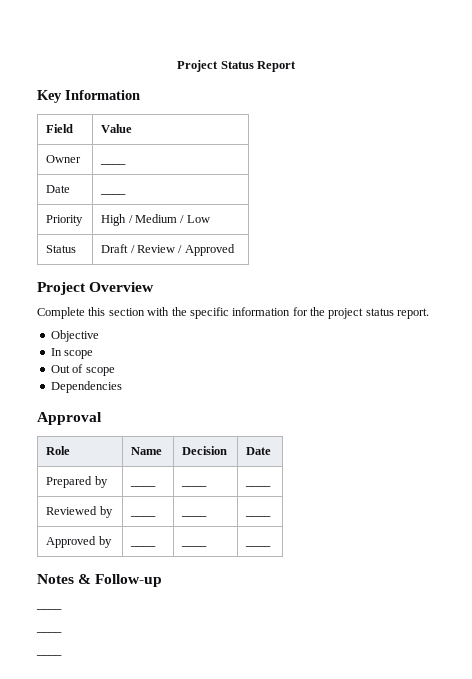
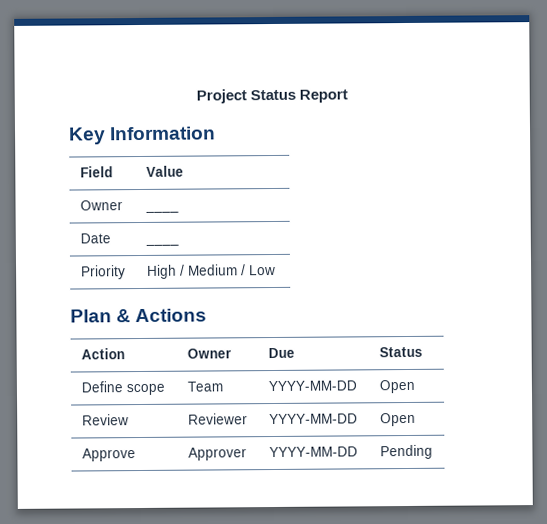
- Status | Draft / Review / Approved
- Project Overview
- Complete this section with the specific information for the project status report.
- Objective
- In scope
- Out of scope
- Dependencies
- Approval
- Role | Name | Decision | Date
- Prepared by | ____ | ____ | ____
- Reviewed by | ____ | ____ | ____
- Approved by | ____ | ____ | ____
- Notes & Follow-up
- ____
- ____
- ____
+ Plan & Actions
+ Action | Owner | Due | Status
+ Define scope | Team | YYYY-MM-DD | Open
+ Review | Reviewer | YYYY-MM-DD | Open
+ Approve | Approver | YYYY-MM-DD | Pending

